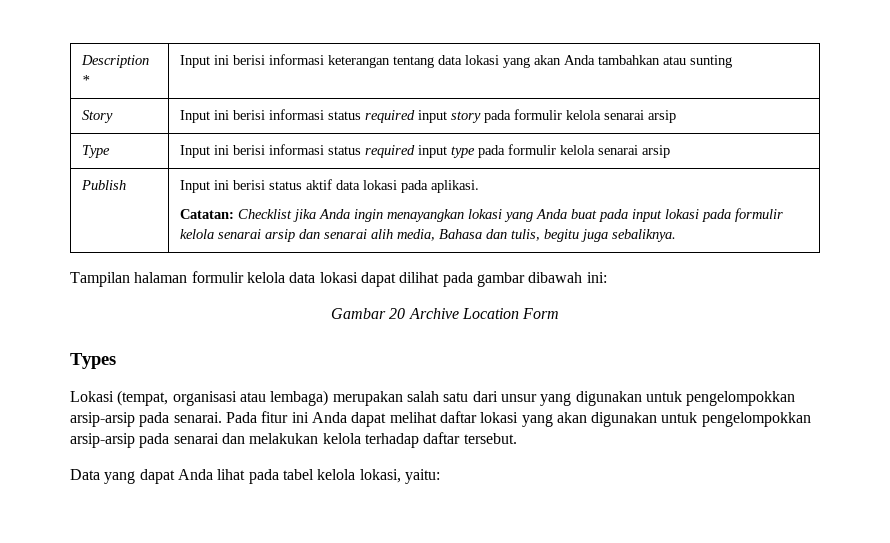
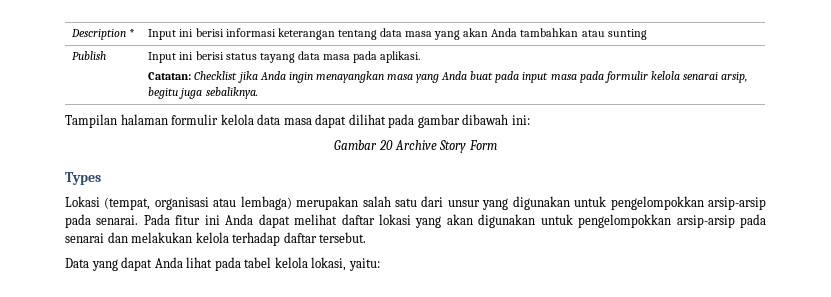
- Description * | Input ini berisi informasi keterangan tentang data lokasi yang akan Anda tambahkan atau sunting
+ Description * | Input ini berisi informasi keterangan tentang data masa yang akan Anda tambahkan atau sunting
- Story | Input ini berisi informasi status required input story pada formulir kelola senarai arsip
- Type | Input ini berisi informasi status required input type pada formulir kelola senarai arsip
- Publish | Input ini berisi status aktif data lokasi pada aplikasi.
- Catatan: Checklist jika Anda ingin menayangkan lokasi yang Anda buat pada input lokasi pada formulir kelola senarai arsip dan senarai alih media, Bahasa dan tulis, begitu juga sebaliknya.
+ Publish | Input ini berisi status tayang data masa pada aplikasi.
+ Catatan: Checklist jika Anda ingin menayangkan masa yang Anda buat pada input masa pada formulir kelola senarai arsip, begitu juga sebaliknya.
- Tampilan halaman formulir kelola data lokasi dapat dilihat pada gambar dibawah ini:
+ Tampilan halaman formulir kelola data masa dapat dilihat pada gambar dibawah ini:
- Gambar 20 Archive Location Form
+ Gambar 20 Archive Story Form

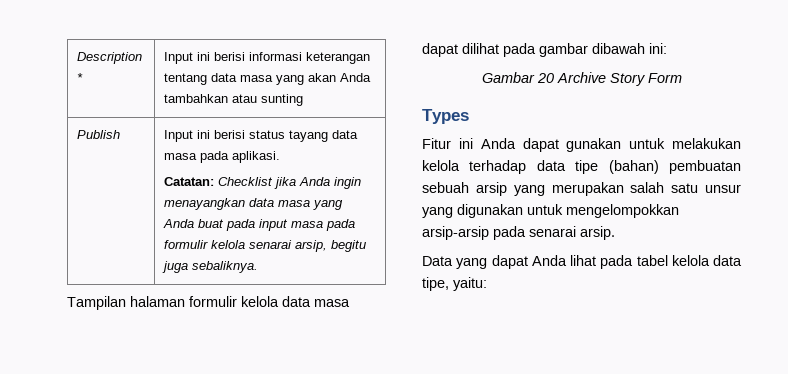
  Publish | Input ini berisi status tayang data masa pada aplikasi.
- Catatan: Checklist jika Anda ingin menayangkan masa yang Anda buat pada input masa pada formulir kelola senarai arsip, begitu juga sebaliknya.
+ Catatan: Checklist jika Anda ingin menayangkan data masa yang Anda buat pada input masa pada formulir kelola senarai arsip, begitu juga sebaliknya.
- Lokasi (tempat, organisasi atau lembaga) merupakan salah satu dari unsur yang digunakan untuk pengelompokkan arsip-arsip pada senarai. Pada fitur ini Anda dapat melihat daftar lokasi yang akan digunakan untuk pengelompokkan arsip-arsip pada senarai dan melakukan kelola terhadap daftar tersebut.
+ Fitur ini Anda dapat gunakan untuk melakukan kelola terhadap data tipe (bahan) pembuatan sebuah arsip yang merupakan salah satu unsur yang digunakan untuk mengelompokkan arsip-arsip pada senarai arsip.
- Data yang dapat Anda lihat pada tabel kelola lokasi, yaitu:
+ Data yang dapat Anda lihat pada tabel kelola data tipe, yaitu:

